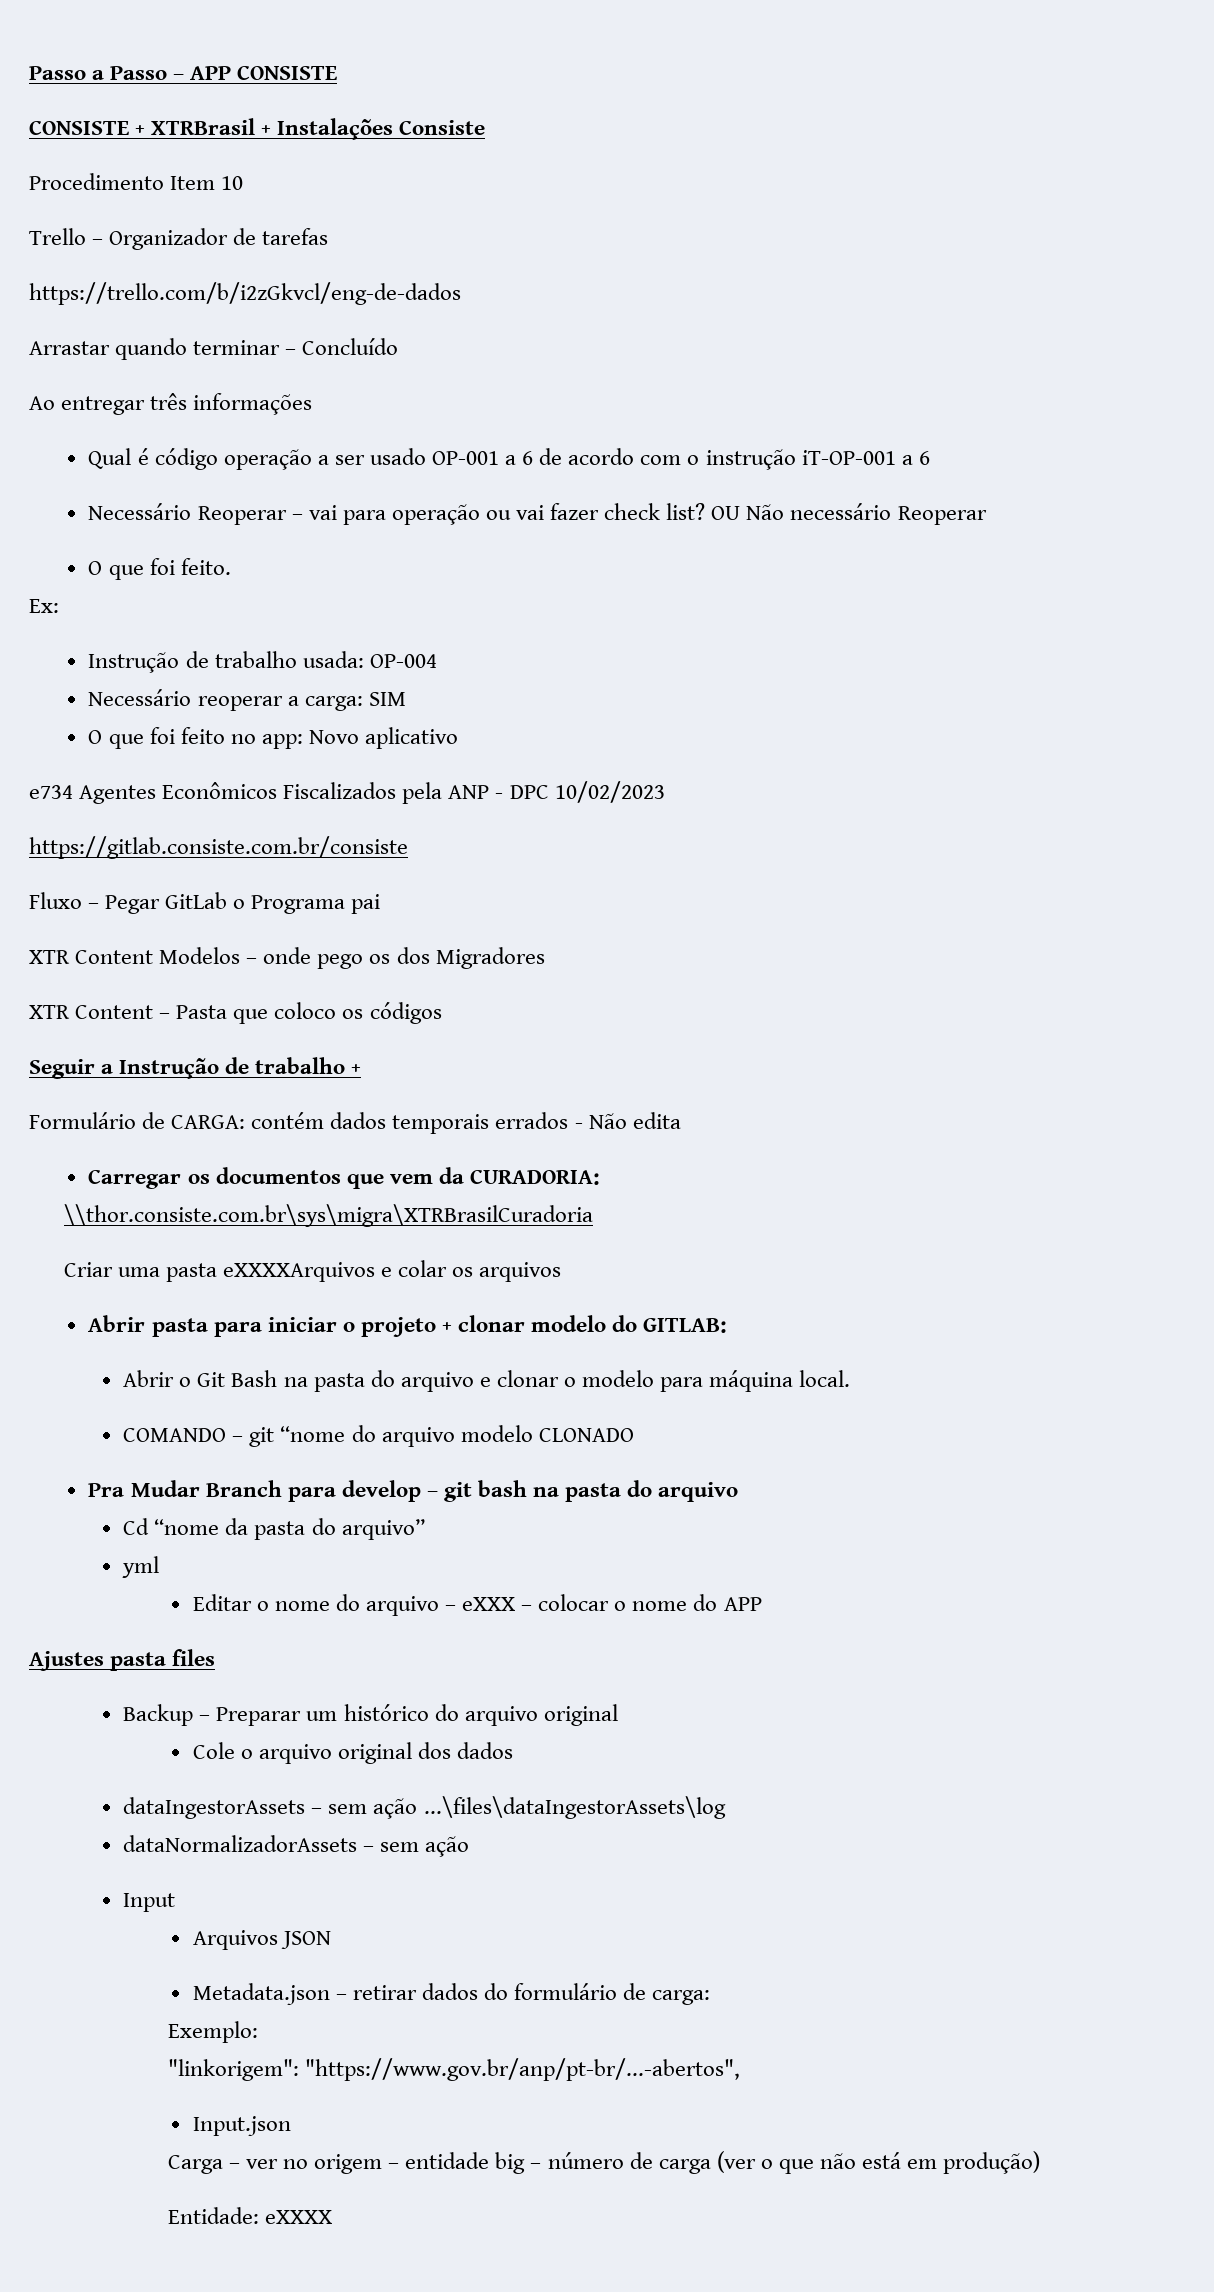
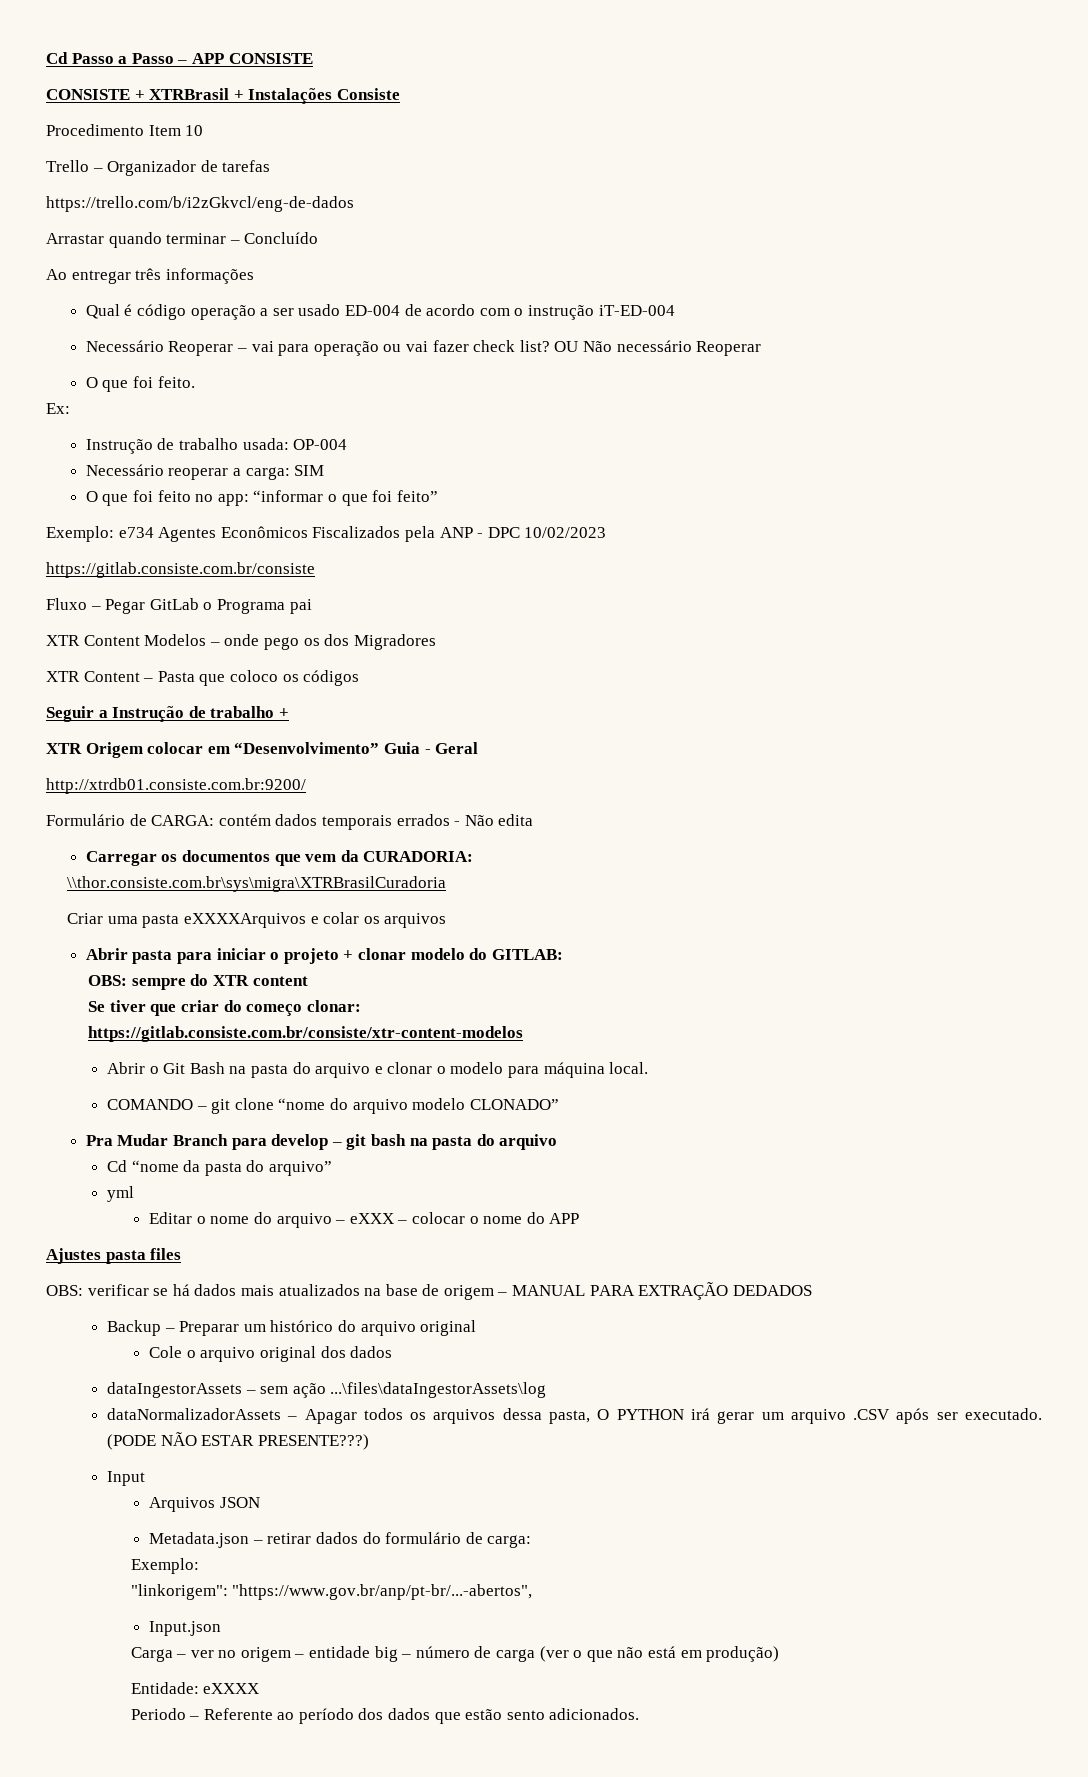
- Passo a Passo – APP CONSISTE
+ Cd Passo a Passo – APP CONSISTE
- Qual é código operação a ser usado OP-001 a 6 de acordo com o instrução iT-OP-001 a 6
+ Qual é código operação a ser usado ED-004 de acordo com o instrução iT-ED-004
- O que foi feito no app: Novo aplicativo
- e734 Agentes Econômicos Fiscalizados pela ANP - DPC 10/02/2023
+ O que foi feito no app: “informar o que foi feito”
+ Exemplo: e734 Agentes Econômicos Fiscalizados pela ANP - DPC 10/02/2023
+ XTR Origem colocar em “Desenvolvimento” Guia - Geral
+ http://xtrdb01.consiste.com.br:9200/
+ OBS: sempre do XTR content
+ Se tiver que criar do começo clonar:
+ https://gitlab.consiste.com.br/consiste/xtr-content-modelos
- COMANDO – git “nome do arquivo modelo CLONADO
+ COMANDO – git clone “nome do arquivo modelo CLONADO”
+ OBS: verificar se há dados mais atualizados na base de origem – MANUAL PARA EXTRAÇÃO DEDADOS
- dataNormalizadorAssets – sem ação
+ dataNormalizadorAssets – Apagar todos os arquivos dessa pasta, O PYTHON irá gerar um arquivo .CSV após ser executado. (PODE NÃO ESTAR PRESENTE???)
+ Periodo – Referente ao período dos dados que estão sento adicionados.

